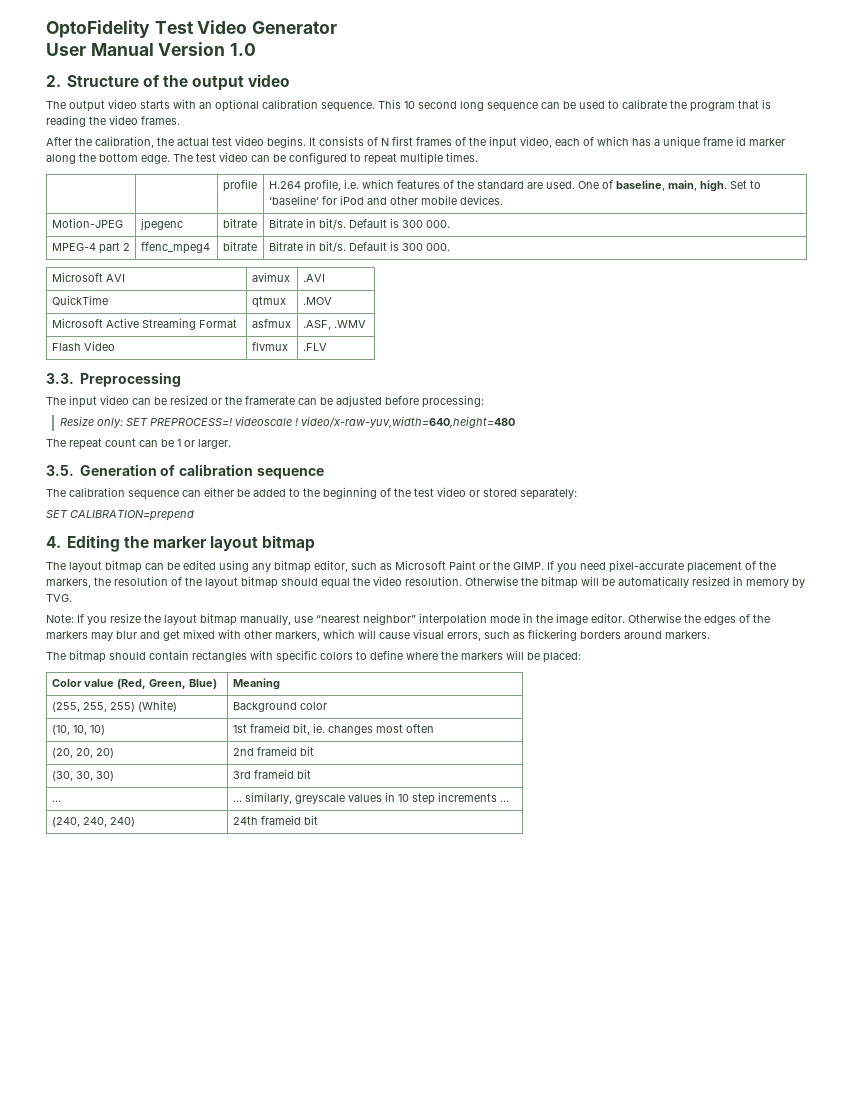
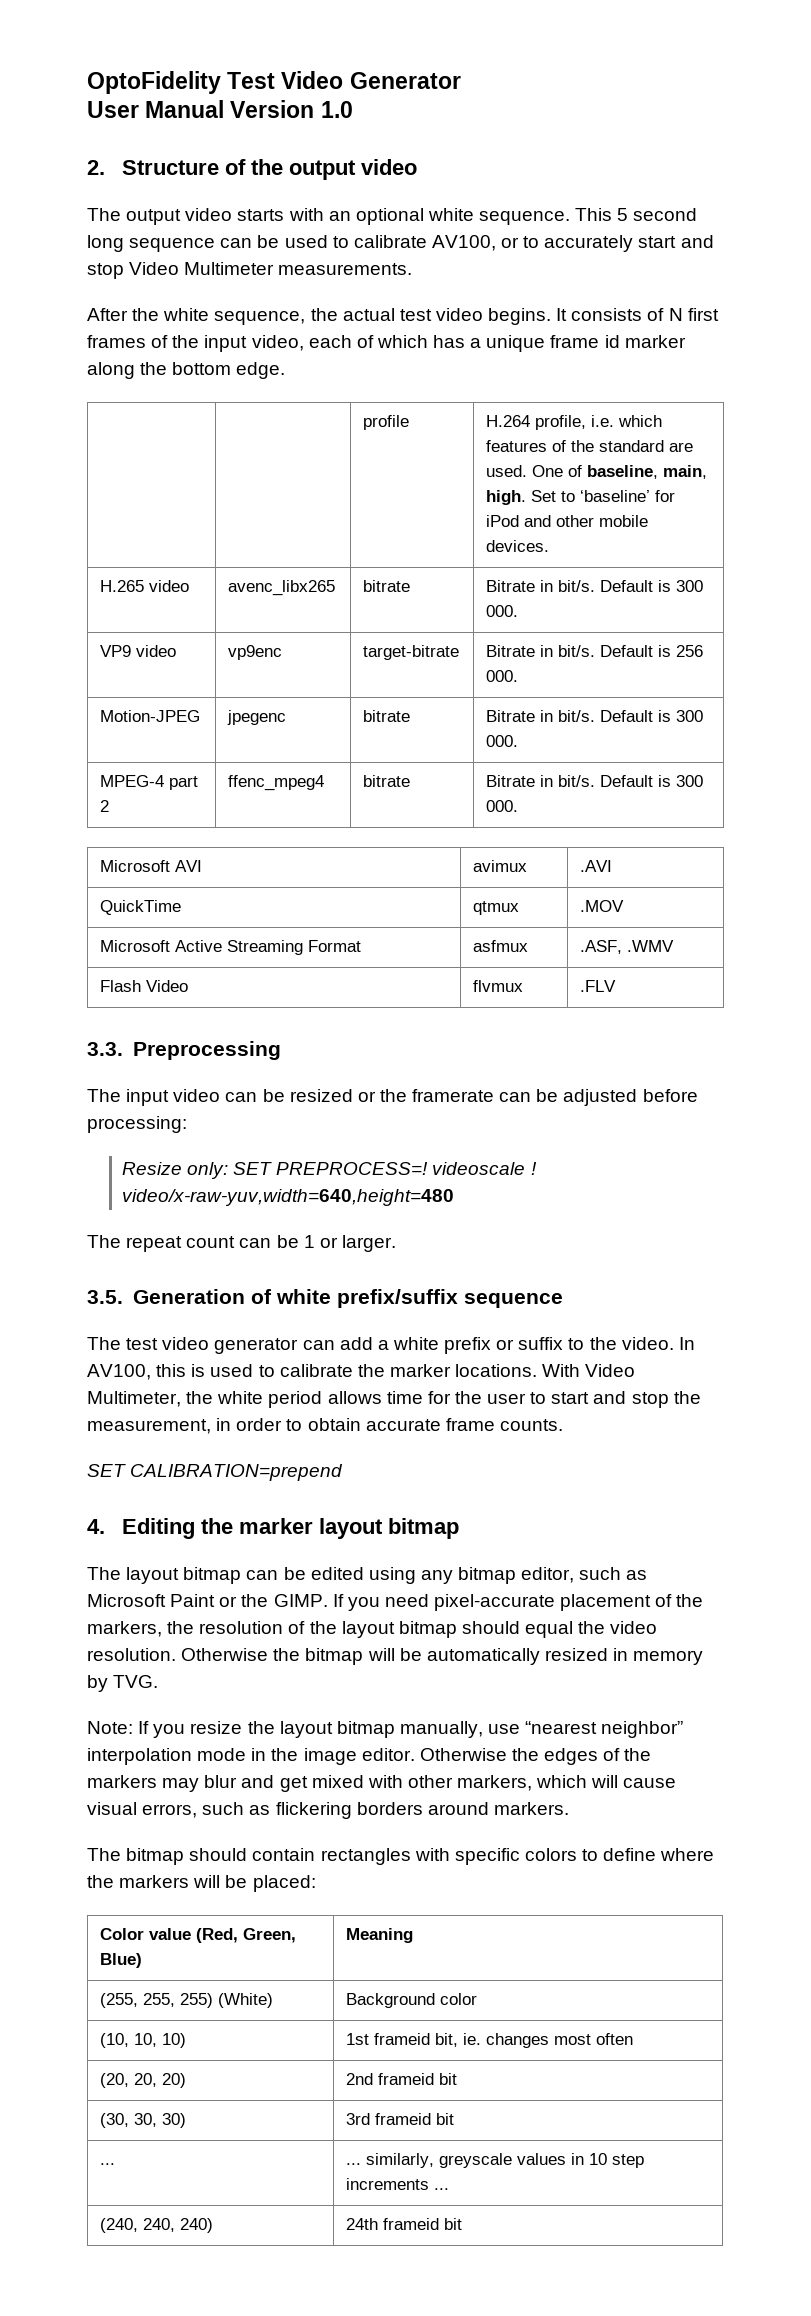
- The output video starts with an optional calibration sequence.
+ The output video starts with an optional white sequence.
- This 10 second long sequence can be used to calibrate the program that is reading the video frames.
+ This 5 second long sequence can be used to calibrate AV100, or to accurately start and stop Video Multimeter measurements.
- After the calibration, the actual test video begins.
+ After the white sequence, the actual test video begins.
- The test video can be configured to repeat multiple times.
+ H.265 video | avenc_libx265 | bitrate | Bitrate in bit/s. Default is 300 000.
+ VP9 video | vp9enc | target-bitrate | Bitrate in bit/s. Default is 256 000.
- 3.5. Generation of calibration sequence
+ 3.5. Generation of white prefix/suffix sequence
- The calibration sequence can either be added to the beginning of the test video or stored separately:
+ The test video generator can add a white prefix or suffix to the video. In AV100, this is used to calibrate the marker locations. With Video Multimeter, the white period allows time for the user to start and stop the measurement, in order to obtain accurate frame counts.

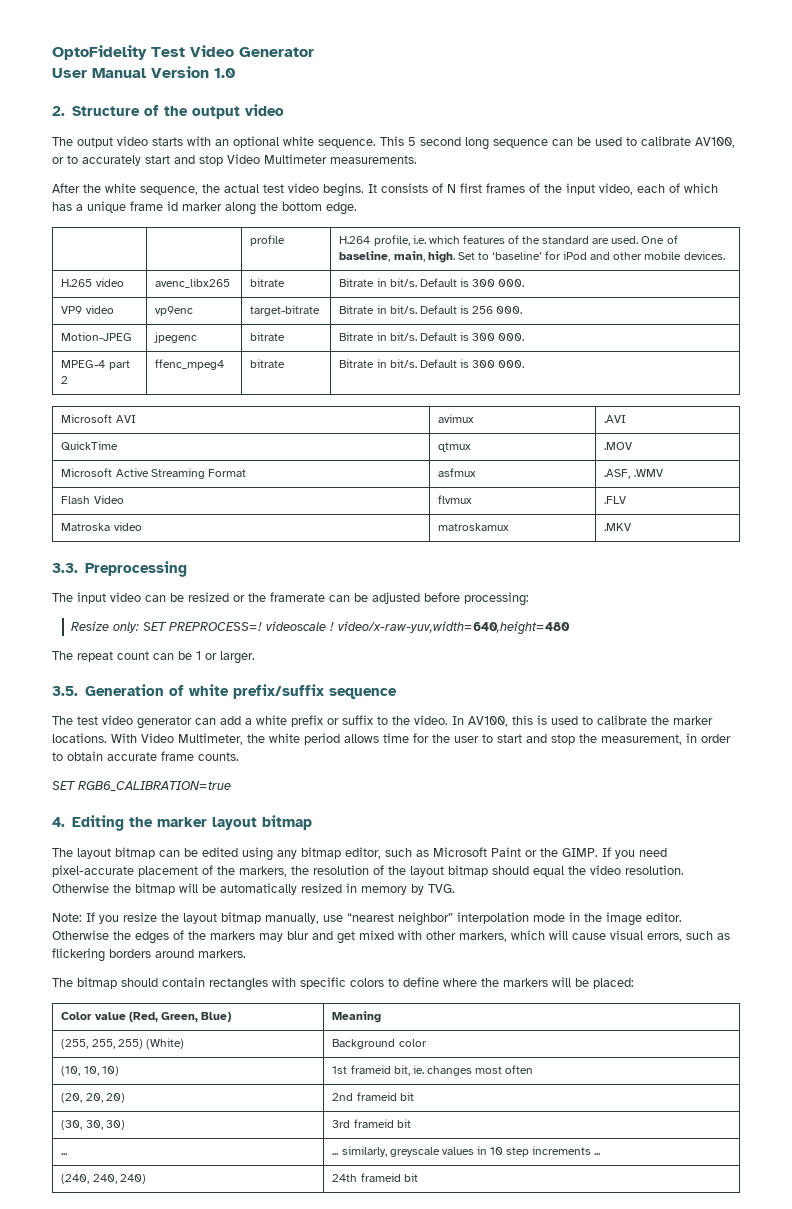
+ Matroska video | matroskamux | .MKV
- SET CALIBRATION=prepend
+ SET RGB6_CALIBRATION=true

